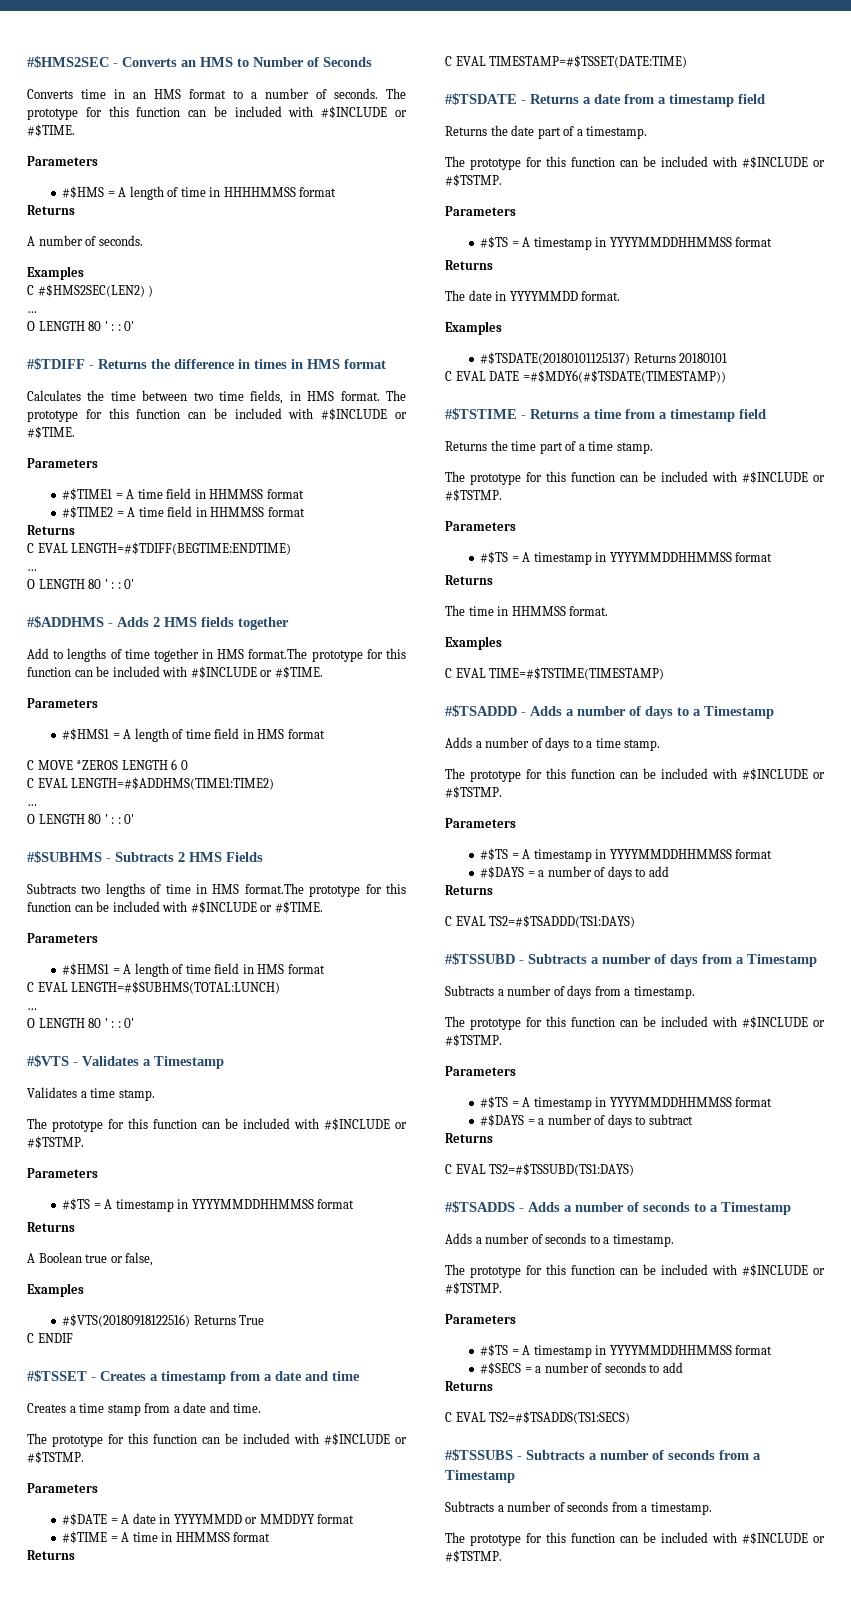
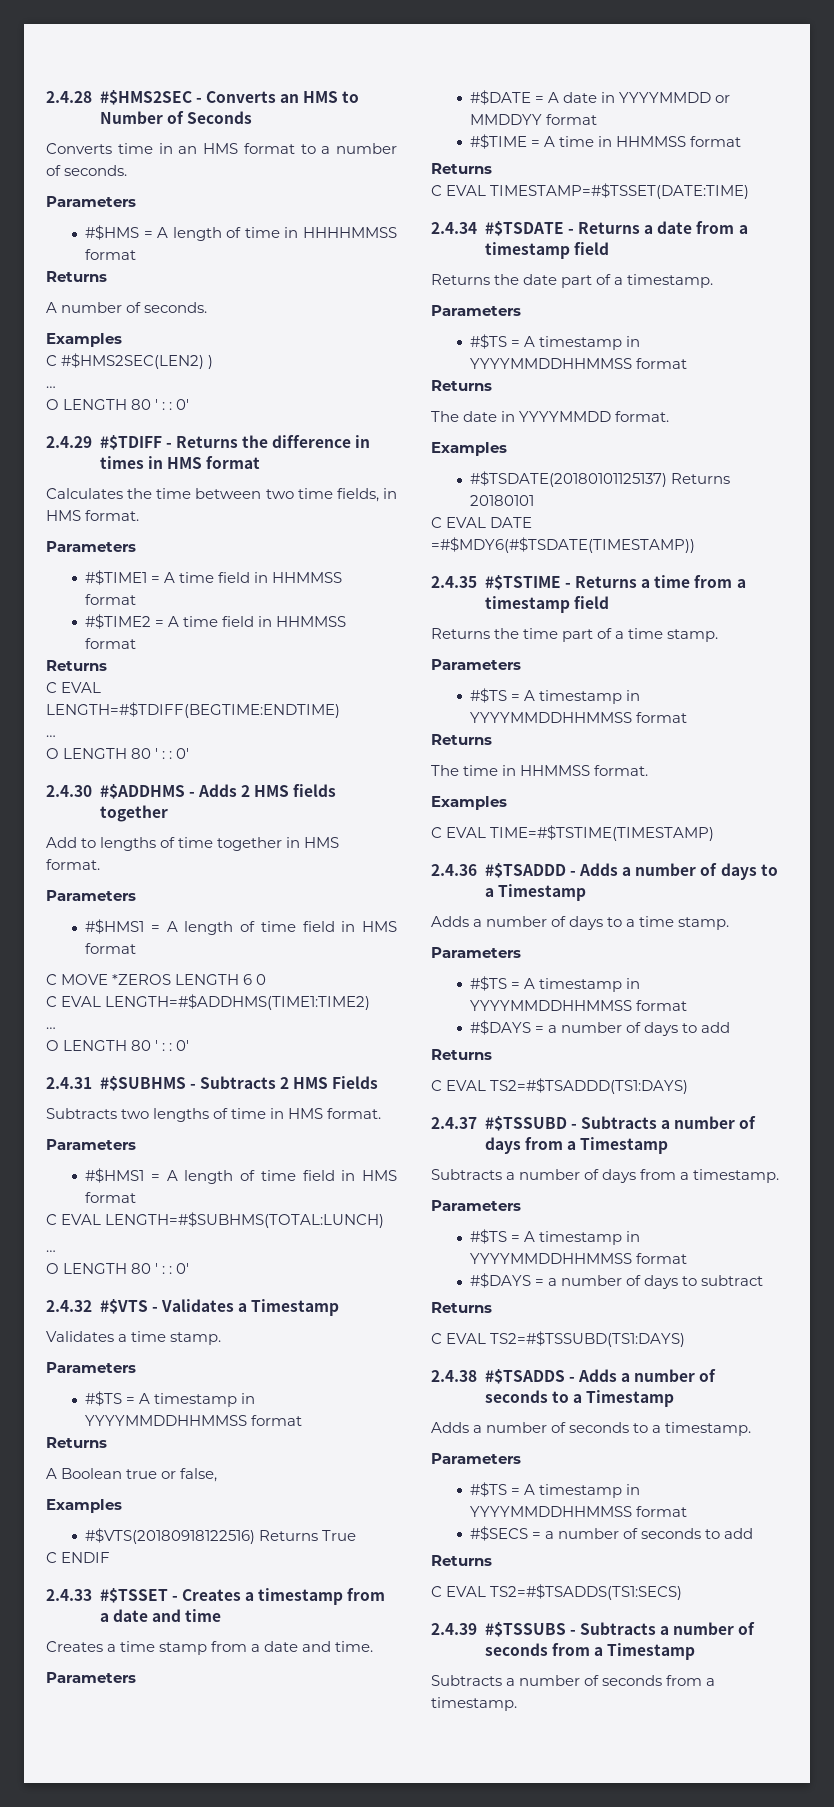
- #$HMS2SEC - Converts an HMS to Number of Seconds
+ 2.4.28 #$HMS2SEC - Converts an HMS to Number of Seconds
- Converts time in an HMS format to a number of seconds. The prototype for this function can be included with #$INCLUDE or #$TIME.
+ Converts time in an HMS format to a number of seconds.
- #$TDIFF - Returns the difference in times in HMS format
+ 2.4.29 #$TDIFF - Returns the difference in times in HMS format
- Calculates the time between two time fields, in HMS format. The prototype for this function can be included with #$INCLUDE or #$TIME.
+ Calculates the time between two time fields, in HMS format.
- #$ADDHMS - Adds 2 HMS fields together
+ 2.4.30 #$ADDHMS - Adds 2 HMS fields together
- Add to lengths of time together in HMS format.The prototype for this function can be included with #$INCLUDE or #$TIME.
+ Add to lengths of time together in HMS format.
- #$SUBHMS - Subtracts 2 HMS Fields
+ 2.4.31 #$SUBHMS - Subtracts 2 HMS Fields
- Subtracts two lengths of time in HMS format.The prototype for this function can be included with #$INCLUDE or #$TIME.
+ Subtracts two lengths of time in HMS format.
- #$VTS - Validates a Timestamp
+ 2.4.32 #$VTS - Validates a Timestamp
  Validates a time stamp.
- The prototype for this function can be included with #$INCLUDE or #$TSTMP.
- #$TSSET - Creates a timestamp from a date and time
+ 2.4.33 #$TSSET - Creates a timestamp from a date and time
  Creates a time stamp from a date and time.
- The prototype for this function can be included with #$INCLUDE or #$TSTMP.
- #$TSDATE - Returns a date from a timestamp field
+ 2.4.34 #$TSDATE - Returns a date from a timestamp field
  Returns the date part of a timestamp.
- The prototype for this function can be included with #$INCLUDE or #$TSTMP.
- #$TSTIME - Returns a time from a timestamp field
+ 2.4.35 #$TSTIME - Returns a time from a timestamp field
  Returns the time part of a time stamp.
- The prototype for this function can be included with #$INCLUDE or #$TSTMP.
- #$TSADDD - Adds a number of days to a Timestamp
+ 2.4.36 #$TSADDD - Adds a number of days to a Timestamp
  Adds a number of days to a time stamp.
- The prototype for this function can be included with #$INCLUDE or #$TSTMP.
- #$TSSUBD - Subtracts a number of days from a Timestamp
+ 2.4.37 #$TSSUBD - Subtracts a number of days from a Timestamp
  Subtracts a number of days from a timestamp.
- The prototype for this function can be included with #$INCLUDE or #$TSTMP.
- #$TSADDS - Adds a number of seconds to a Timestamp
+ 2.4.38 #$TSADDS - Adds a number of seconds to a Timestamp
  Adds a number of seconds to a timestamp.
- The prototype for this function can be included with #$INCLUDE or #$TSTMP.
- #$TSSUBS - Subtracts a number of seconds from a Timestamp
+ 2.4.39 #$TSSUBS - Subtracts a number of seconds from a Timestamp
  Subtracts a number of seconds from a timestamp.
- The prototype for this function can be included with #$INCLUDE or #$TSTMP.

